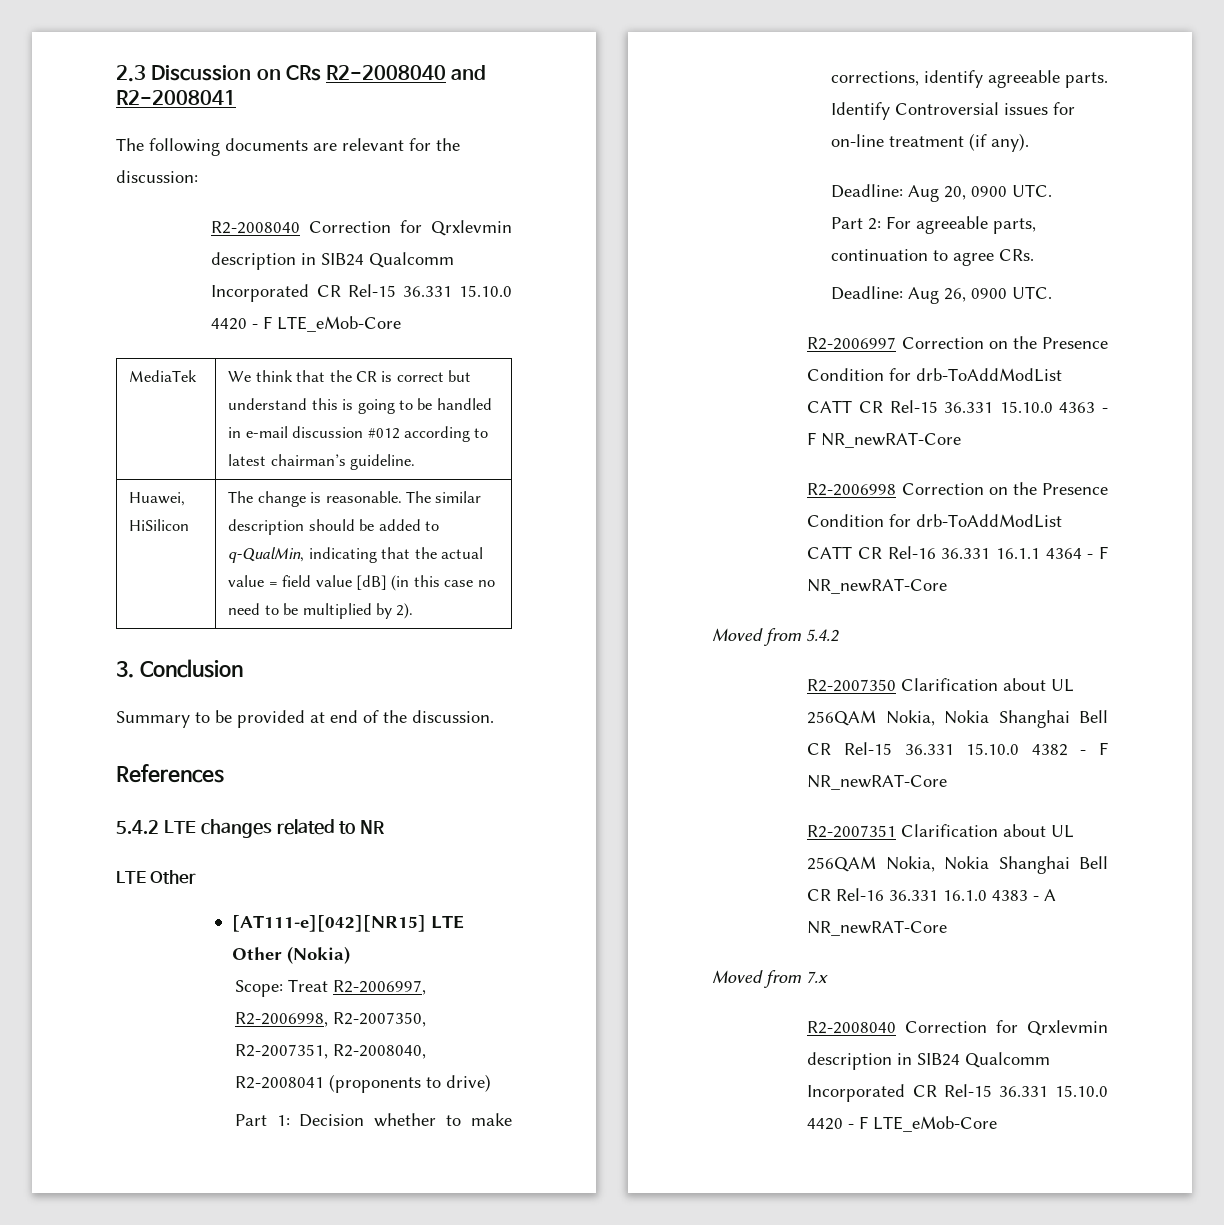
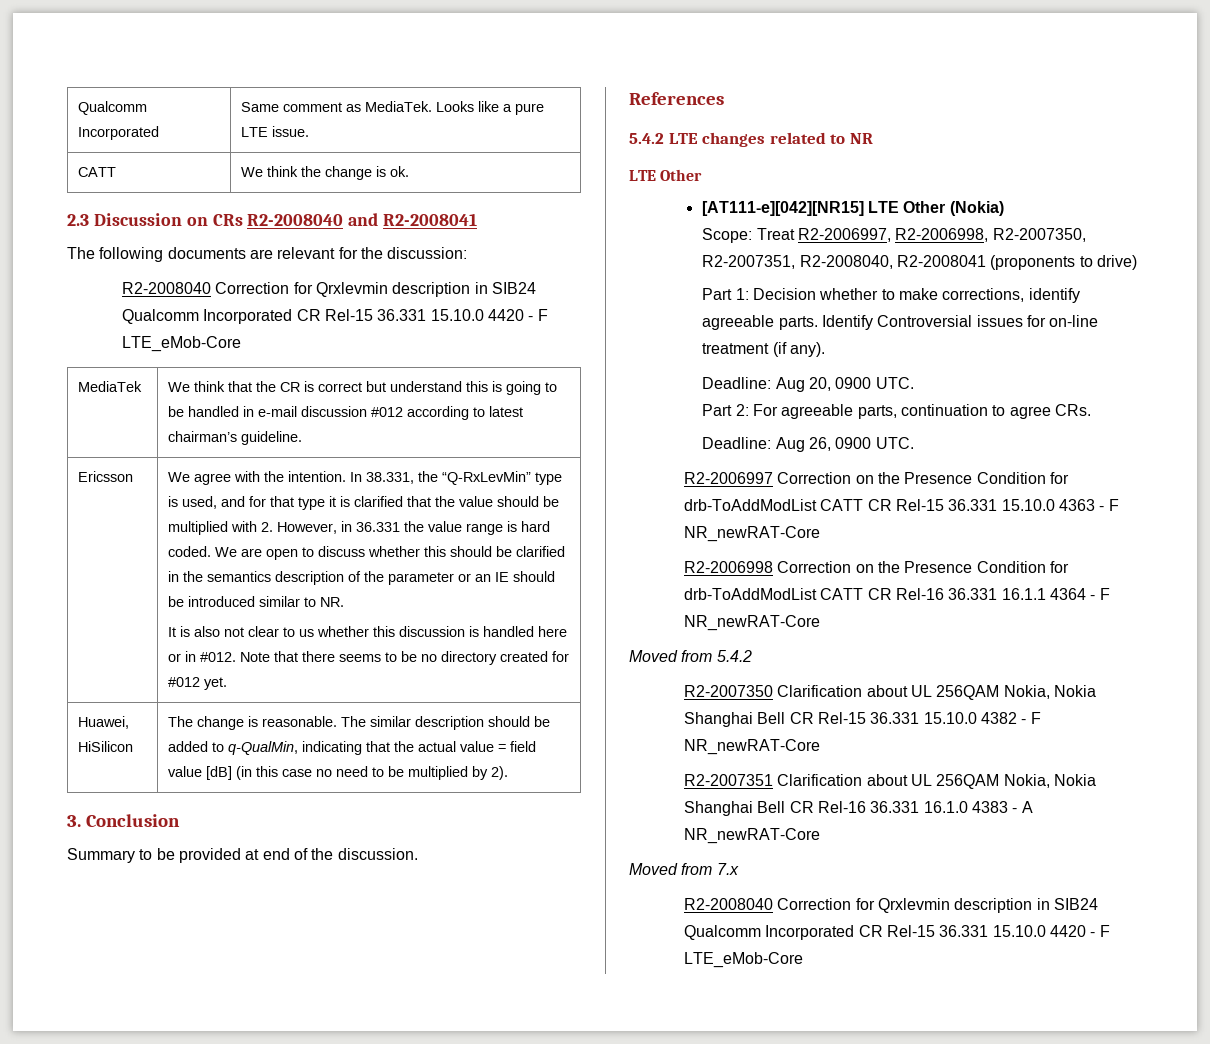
+ Qualcomm Incorporated | Same comment as MediaTek. Looks like a pure LTE issue.
+ CATT | We think the change is ok.
+ Ericsson | We agree with the intention. In 38.331, the “Q-RxLevMin” type is used, and for that type it is clarified that the value should be multiplied with 2. However, in 36.331 the value range is hard coded. We are open to discuss whether this should be clarified in the semantics description of the parameter or an IE should be introduced similar to NR.
+ It is also not clear to us whether this discussion is handled here or in #012. Note that there seems to be no directory created for #012 yet.

